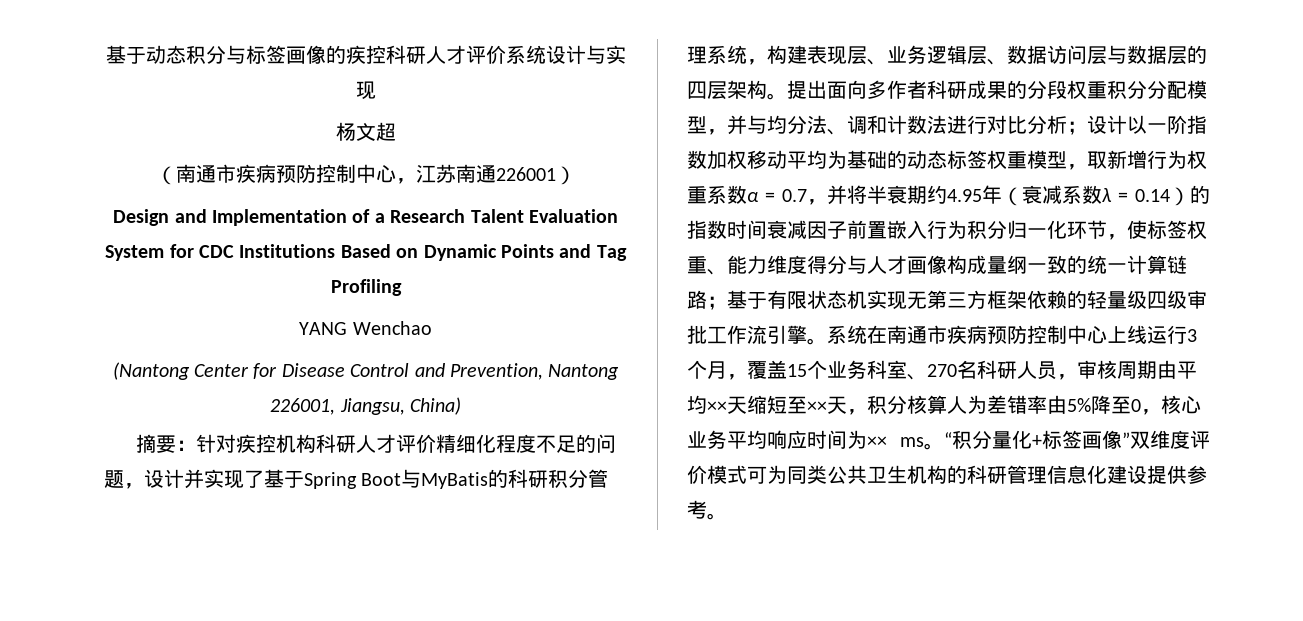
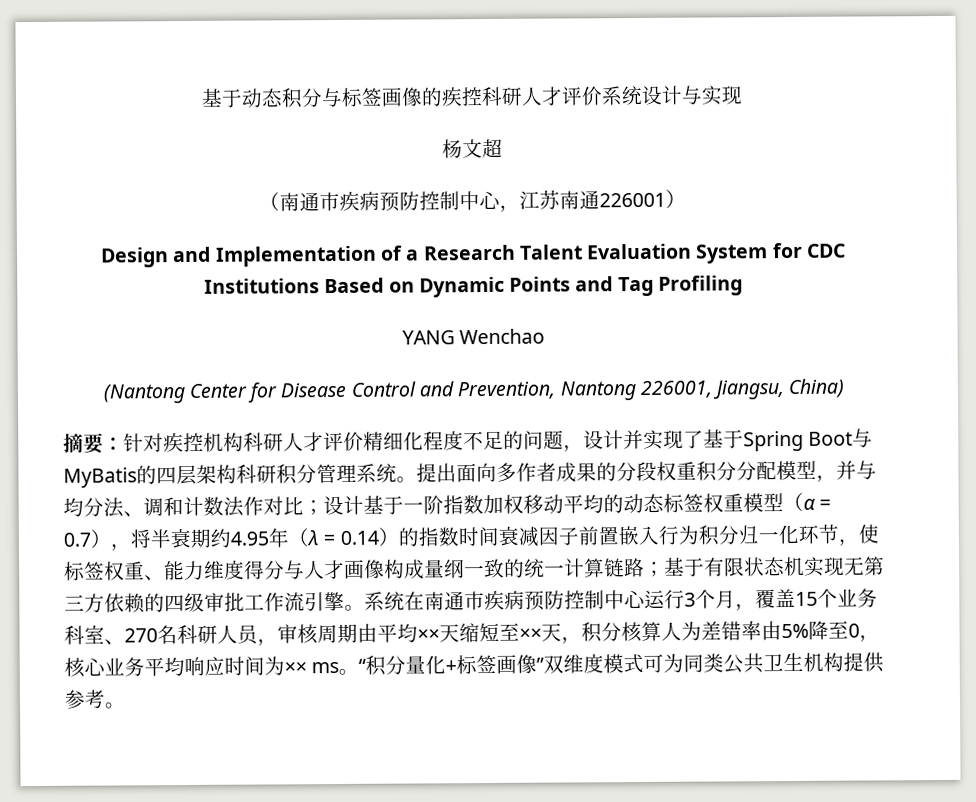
- 摘要：针对疾控机构科研人才评价精细化程度不足的问题，设计并实现了基于Spring Boot与MyBatis的科研积分管理系统，构建表现层、业务逻辑层、数据访问层与数据层的四层架构。
+ 摘要：针对疾控机构科研人才评价精细化程度不足的问题，设计并实现了基于Spring Boot与MyBatis的四层架构科研积分管理系统。
- 提出面向多作者科研成果的分段权重积分分配模型，并与均分法、调和计数法进行对比分析；设计以一阶指数加权移动平均为基础的动态标签权重模型，取新增行为权重系数α = 0.7，并将半衰期约4.95年（衰减系数λ = 0.14）的指数时间衰减因子前置嵌入行为积分归一化环节，使标签权重、能力维度得分与人才画像构成量纲一致的统一计算链路；
+ 提出面向多作者成果的分段权重积分分配模型，并与均分法、调和计数法作对比；设计基于一阶指数加权移动平均的动态标签权重模型（α = 0.7），将半衰期约4.95年（λ = 0.14）的指数时间衰减因子前置嵌入行为积分归一化环节，使标签权重、能力维度得分与人才画像构成量纲一致的统一计算链路；
- 基于有限状态机实现无第三方框架依赖的轻量级四级审批工作流引擎。
+ 基于有限状态机实现无第三方依赖的四级审批工作流引擎。
- 系统在南通市疾病预防控制中心上线运行3个月，覆盖15个业务科室、270名科研人员，审核周期由平均××天缩短至××天，积分核算人为差错率由5%降至0，核心业务平均响应时间为×× ms。
+ 系统在南通市疾病预防控制中心运行3个月，覆盖15个业务科室、270名科研人员，审核周期由平均××天缩短至××天，积分核算人为差错率由5%降至0，核心业务平均响应时间为×× ms。
- “积分量化+标签画像”双维度评价模式可为同类公共卫生机构的科研管理信息化建设提供参考。
+ “积分量化+标签画像”双维度模式可为同类公共卫生机构提供参考。

